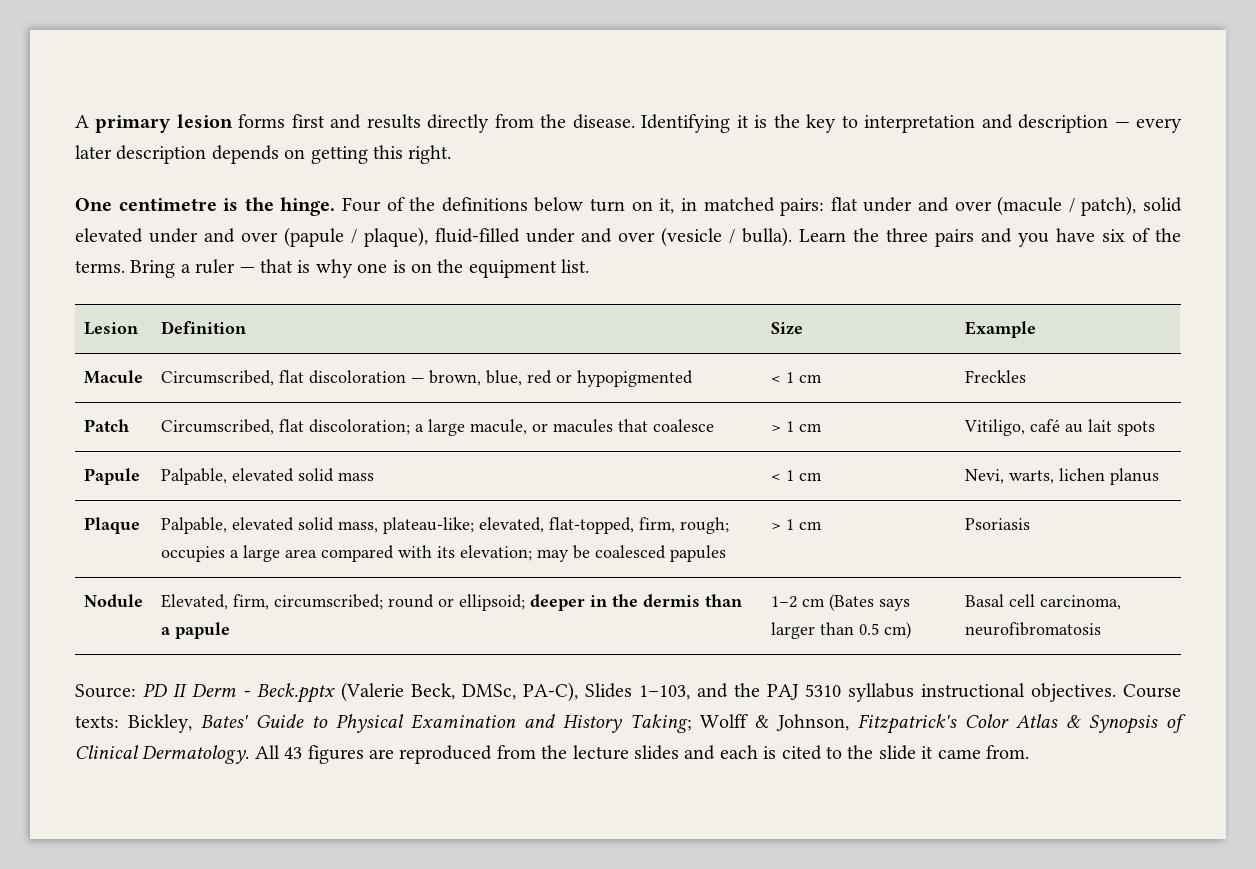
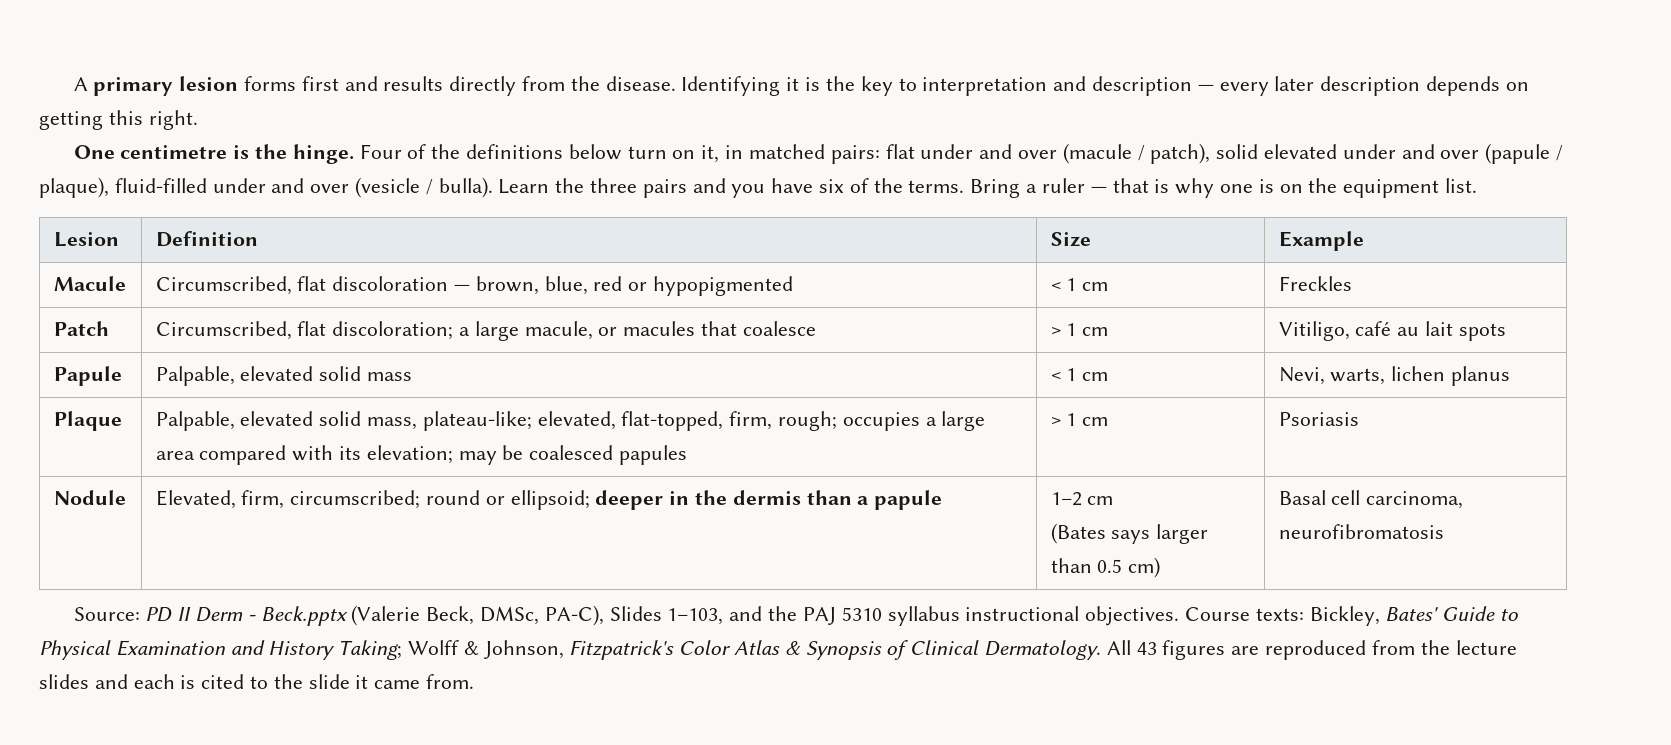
- Nodule | Elevated, firm, circumscribed; round or ellipsoid; deeper in the dermis than a papule | 1–2 cm (Bates says larger than 0.5 cm) | Basal cell carcinoma, neurofibromatosis
+ Nodule | Elevated, firm, circumscribed; round or ellipsoid; deeper in the dermis than a papule | 1–2 cm
+ (Bates says larger than 0.5 cm) | Basal cell carcinoma, neurofibromatosis

